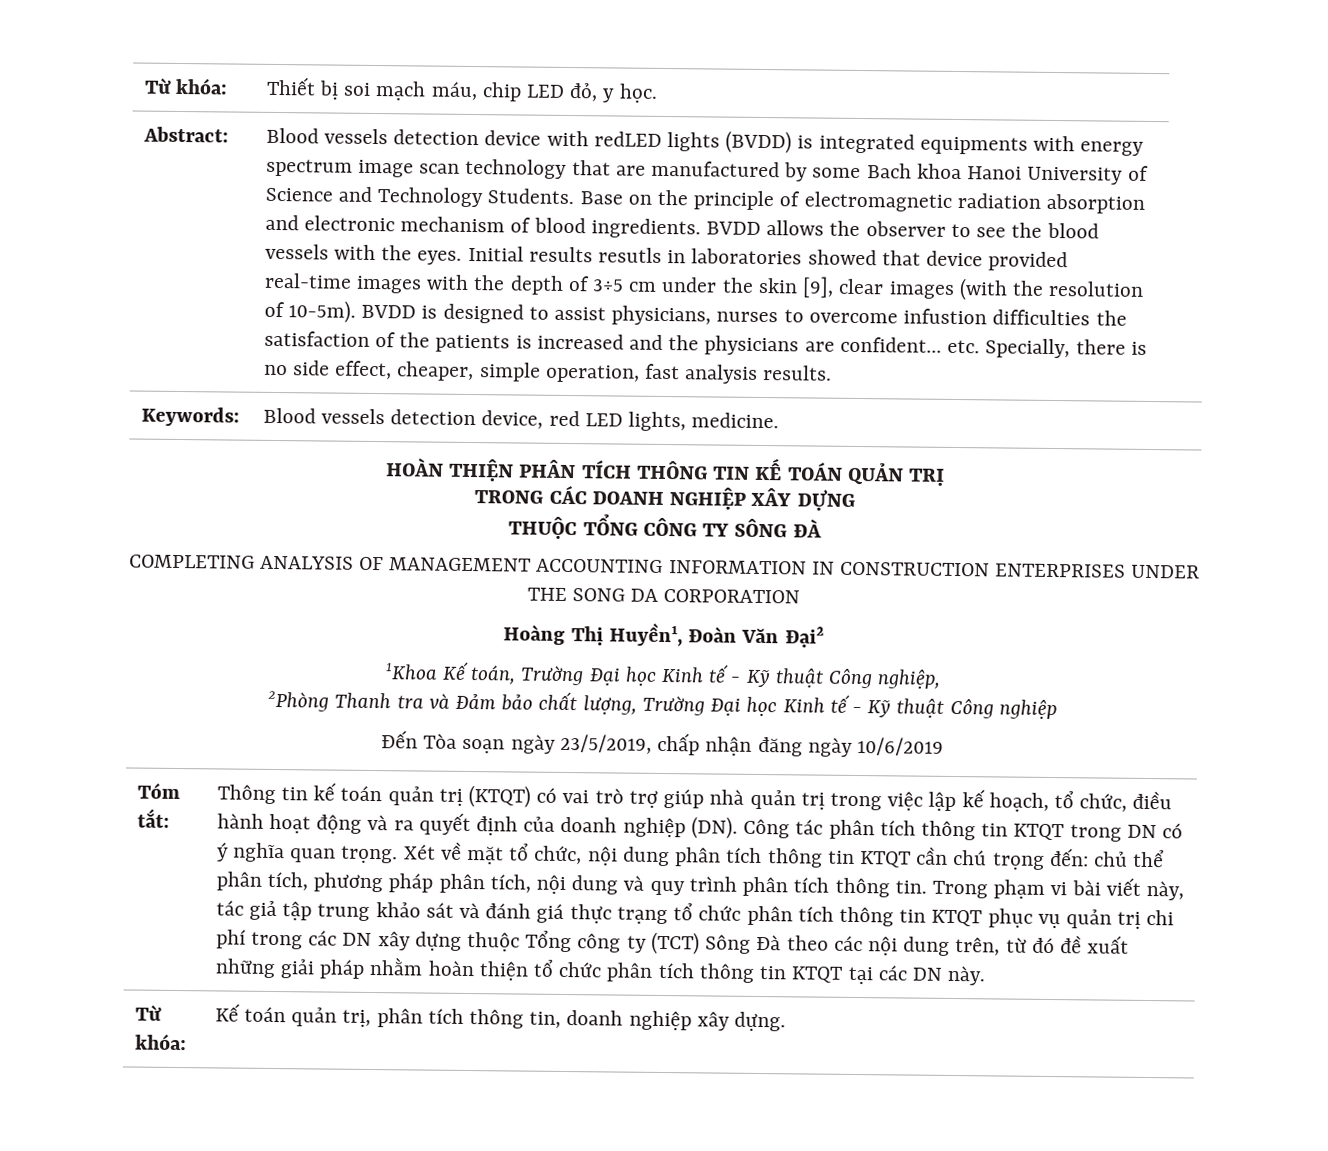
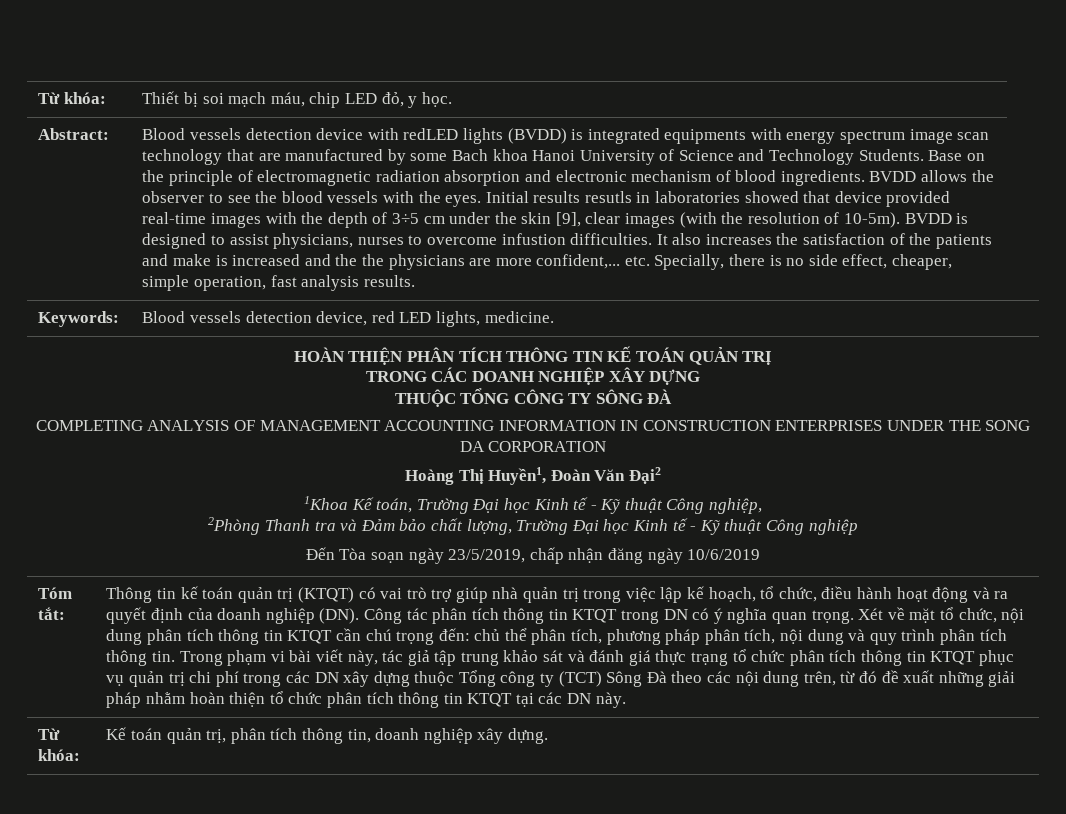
- BVDD is designed to assist physicians, nurses to overcome infustion difficulties the satisfaction of the patients is increased and the physicians are confident... etc. Specially, there is no side effect, cheaper, simple operation, fast analysis results.
+ BVDD is designed to assist physicians, nurses to overcome infustion difficulties. It also increases the satisfaction of the patients and make is increased and the the physicians are more confident,... etc. Specially, there is no side effect, cheaper, simple operation, fast analysis results.

